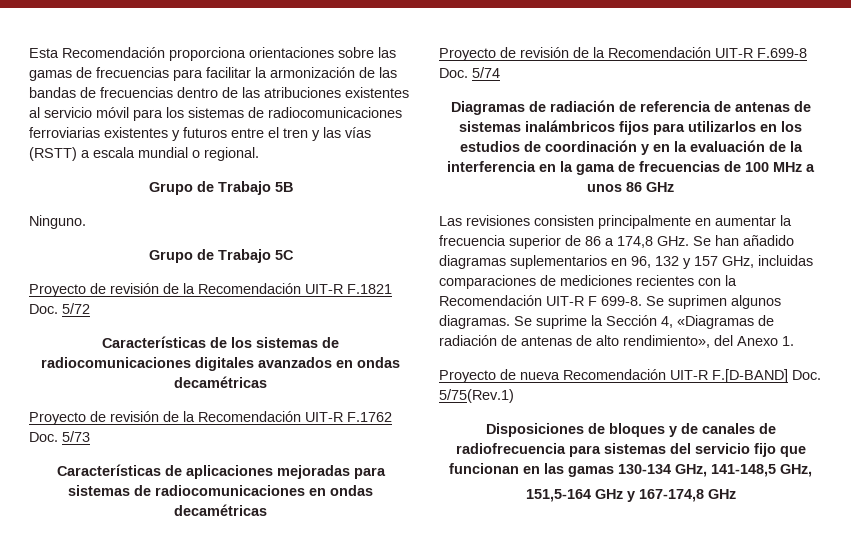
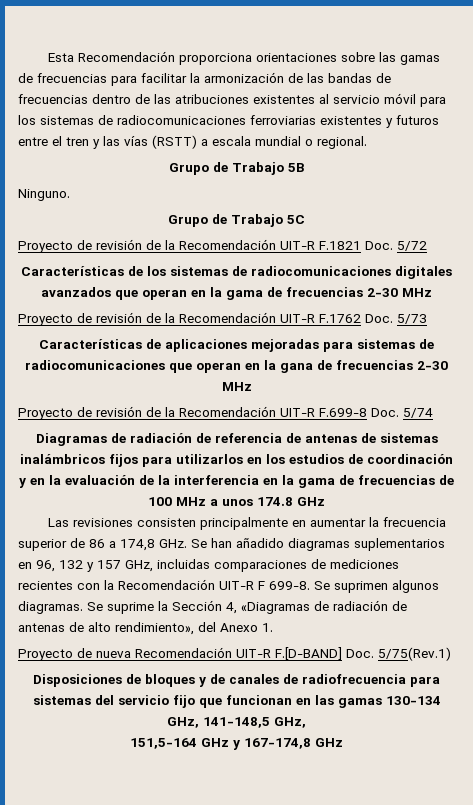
- Características de los sistemas de radiocomunicaciones digitales avanzados en ondas decamétricas
+ Características de los sistemas de radiocomunicaciones digitales avanzados que operan en la gama de frecuencias 2-30 MHz
- Características de aplicaciones mejoradas para sistemas de radiocomunicaciones en ondas decamétricas
+ Características de aplicaciones mejoradas para sistemas de radiocomunicaciones que operan en la gana de frecuencias 2-30 MHz
- Diagramas de radiación de referencia de antenas de sistemas inalámbricos fijos para utilizarlos en los estudios de coordinación y en la evaluación de la interferencia en la gama de frecuencias de 100 MHz a unos 86 GHz
+ Diagramas de radiación de referencia de antenas de sistemas inalámbricos fijos para utilizarlos en los estudios de coordinación y en la evaluación de la interferencia en la gama de frecuencias de 100 MHz a unos 174.8 GHz

